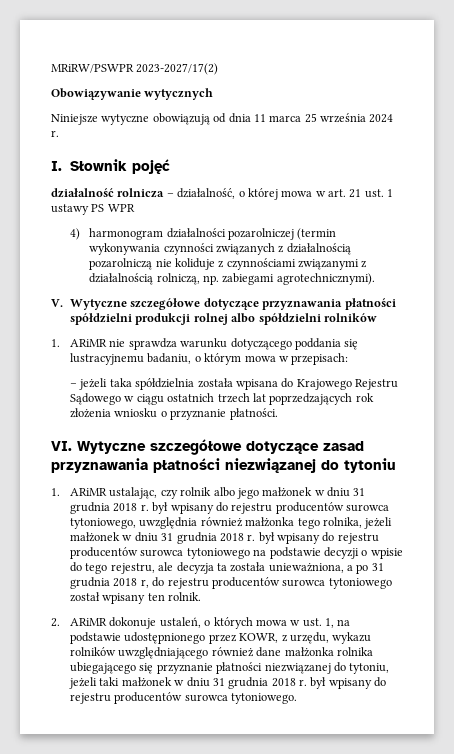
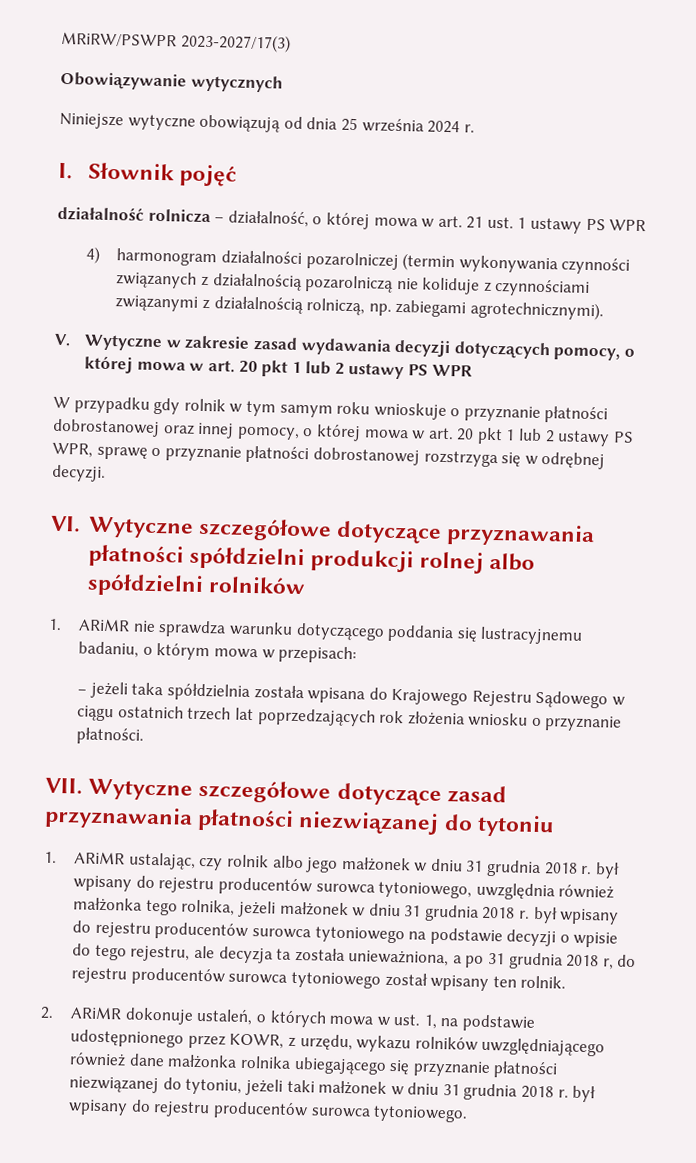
- MRiRW/PSWPR 2023-2027/17(2)
+ MRiRW/PSWPR 2023-2027/17(3)
- Niniejsze wytyczne obowiązują od dnia 11 marca 25 września 2024 r.
+ Niniejsze wytyczne obowiązują od dnia 25 września 2024 r.
- V. Wytyczne szczegółowe dotyczące przyznawania płatności spółdzielni produkcji rolnej albo spółdzielni rolników
+ V. Wytyczne w zakresie zasad wydawania decyzji dotyczących pomocy, o której mowa w art. 20 pkt 1 lub 2 ustawy PS WPR
+ W przypadku gdy rolnik w tym samym roku wnioskuje o przyznanie płatności dobrostanowej oraz innej pomocy, o której mowa w art. 20 pkt 1 lub 2 ustawy PS WPR, sprawę o przyznanie płatności dobrostanowej rozstrzyga się w odrębnej decyzji.
+ VI. Wytyczne szczegółowe dotyczące przyznawania płatności spółdzielni produkcji rolnej albo spółdzielni rolników
- VI. Wytyczne szczegółowe dotyczące zasad przyznawania płatności niezwiązanej do tytoniu
+ VII. Wytyczne szczegółowe dotyczące zasad przyznawania płatności niezwiązanej do tytoniu

